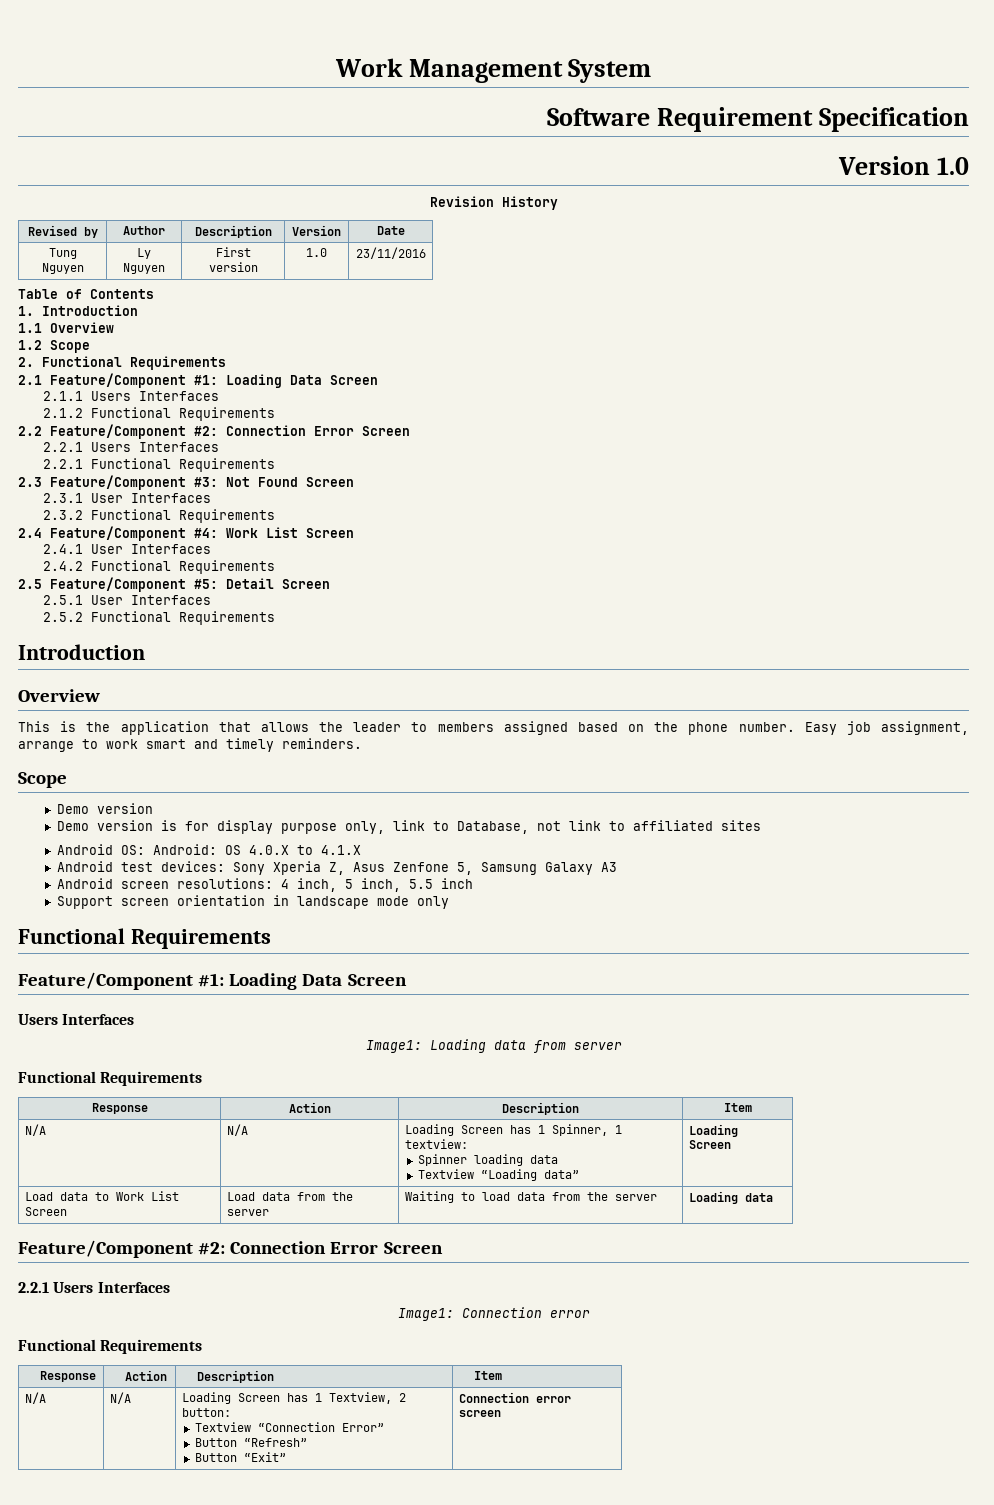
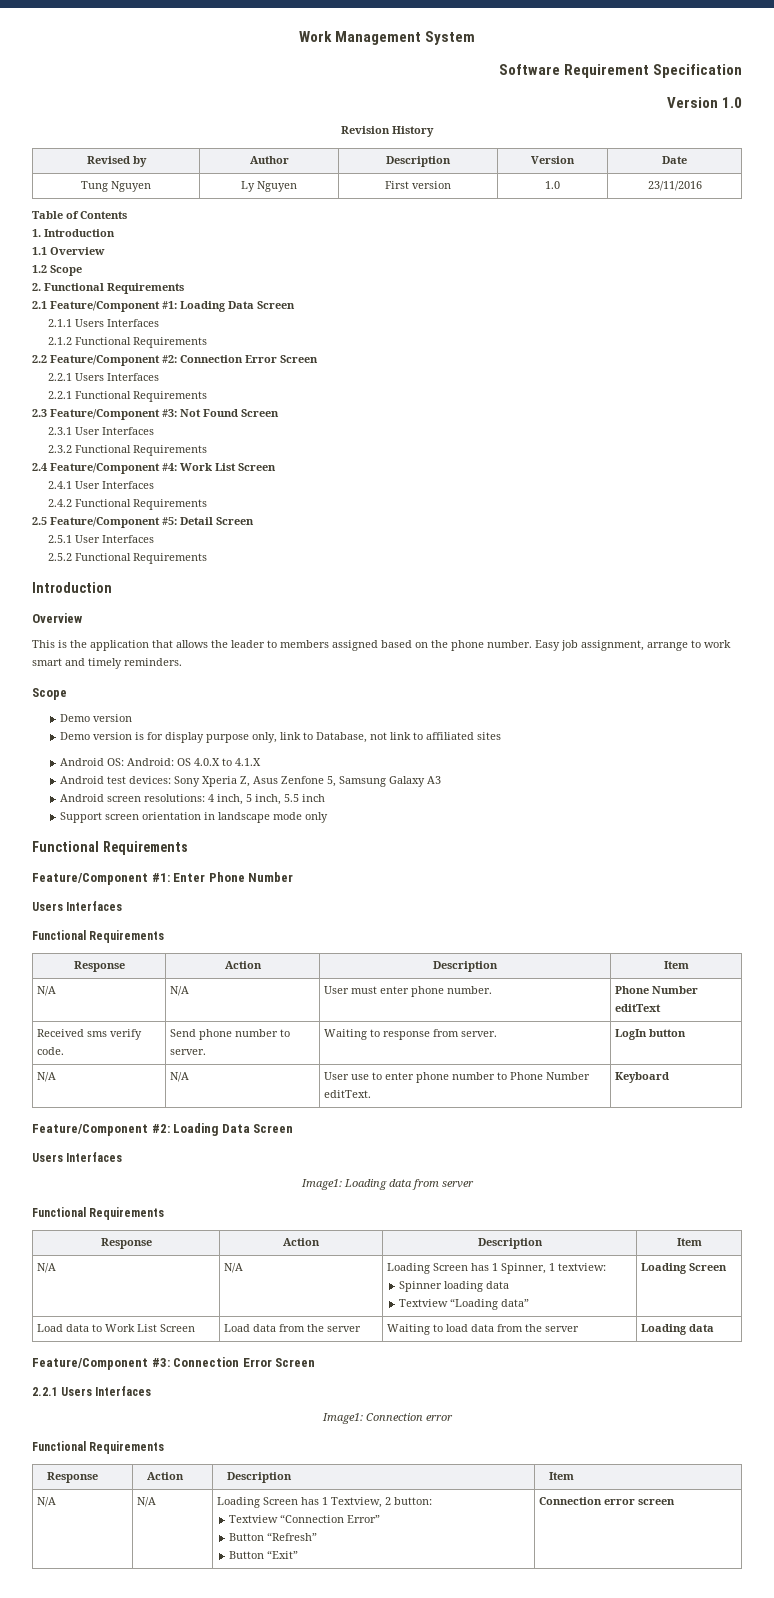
  Support screen orientation in landscape mode only
  Functional Requirements
- Feature/Component #1: Loading Data Screen
+ Feature/Component #1: Enter Phone Number
+ Users Interfaces
+ Functional Requirements
+ Response | Action | Description | Item
+ N/A | N/A | User must enter phone number. | Phone Number editText
+ Received sms verify code. | Send phone number to server. | Waiting to response from server. | LogIn button
+ N/A | N/A | User use to enter phone number to Phone Number editText. | Keyboard
+ Feature/Component #2: Loading Data Screen
  Load data to Work List Screen | Load data from the server | Waiting to load data from the server | Loading data
- Feature/Component #2: Connection Error Screen
+ Feature/Component #3: Connection Error Screen

